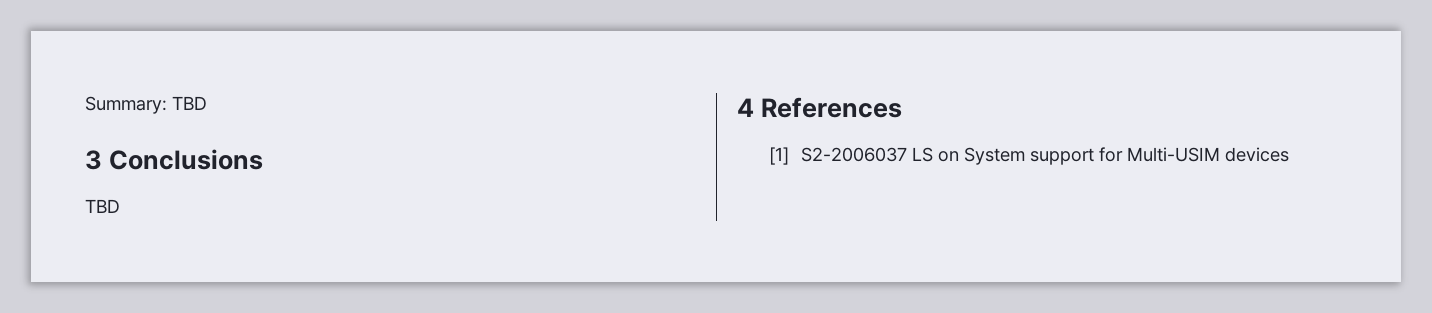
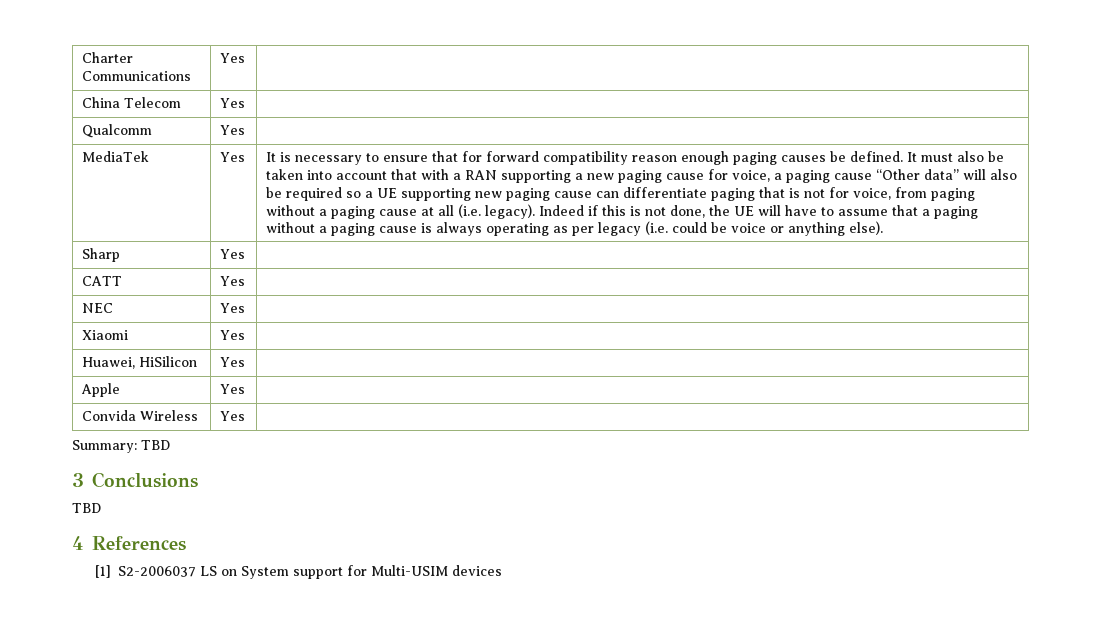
+ Charter Communications | Yes |
+ China Telecom | Yes |
+ Qualcomm | Yes |
+ MediaTek | Yes | It is necessary to ensure that for forward compatibility reason enough paging causes be defined. It must also be taken into account that with a RAN supporting a new paging cause for voice, a paging cause “Other data” will also be required so a UE supporting new paging cause can differentiate paging that is not for voice, from paging without a paging cause at all (i.e. legacy). Indeed if this is not done, the UE will have to assume that a paging without a paging cause is always operating as per legacy (i.e. could be voice or anything else).
+ Sharp | Yes |
+ CATT | Yes |
+ NEC | Yes |
+ Xiaomi | Yes |
+ Huawei, HiSilicon | Yes |
+ Apple | Yes |
+ Convida Wireless | Yes |

